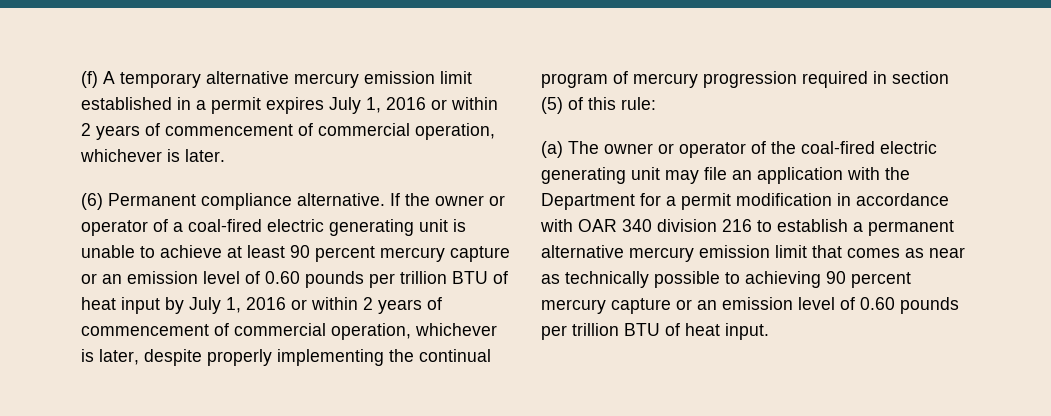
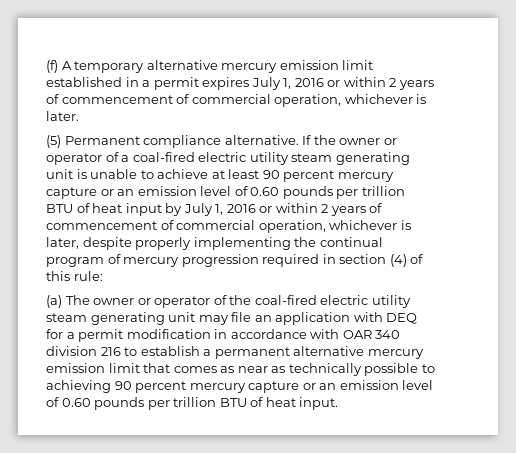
- (6) Permanent compliance alternative.
+ (5) Permanent compliance alternative.
- If the owner or operator of a coal-fired electric generating unit is unable to achieve at least 90 percent mercury capture or an emission level of 0.60 pounds per trillion BTU of heat input by July 1, 2016 or within 2 years of commencement of commercial operation, whichever is later, despite properly implementing the continual program of mercury progression required in section (5) of this rule:
+ If the owner or operator of a coal-fired electric utility steam generating unit is unable to achieve at least 90 percent mercury capture or an emission level of 0.60 pounds per trillion BTU of heat input by July 1, 2016 or within 2 years of commencement of commercial operation, whichever is later, despite properly implementing the continual program of mercury progression required in section (4) of this rule:
- (a) The owner or operator of the coal-fired electric generating unit may file an application with the Department for a permit modification in accordance with OAR 340 division 216 to establish a permanent alternative mercury emission limit that comes as near as technically possible to achieving 90 percent mercury capture or an emission level of 0.60 pounds per trillion BTU of heat input.
+ (a) The owner or operator of the coal-fired electric utility steam generating unit may file an application with DEQ for a permit modification in accordance with OAR 340 division 216 to establish a permanent alternative mercury emission limit that comes as near as technically possible to achieving 90 percent mercury capture or an emission level of 0.60 pounds per trillion BTU of heat input.

